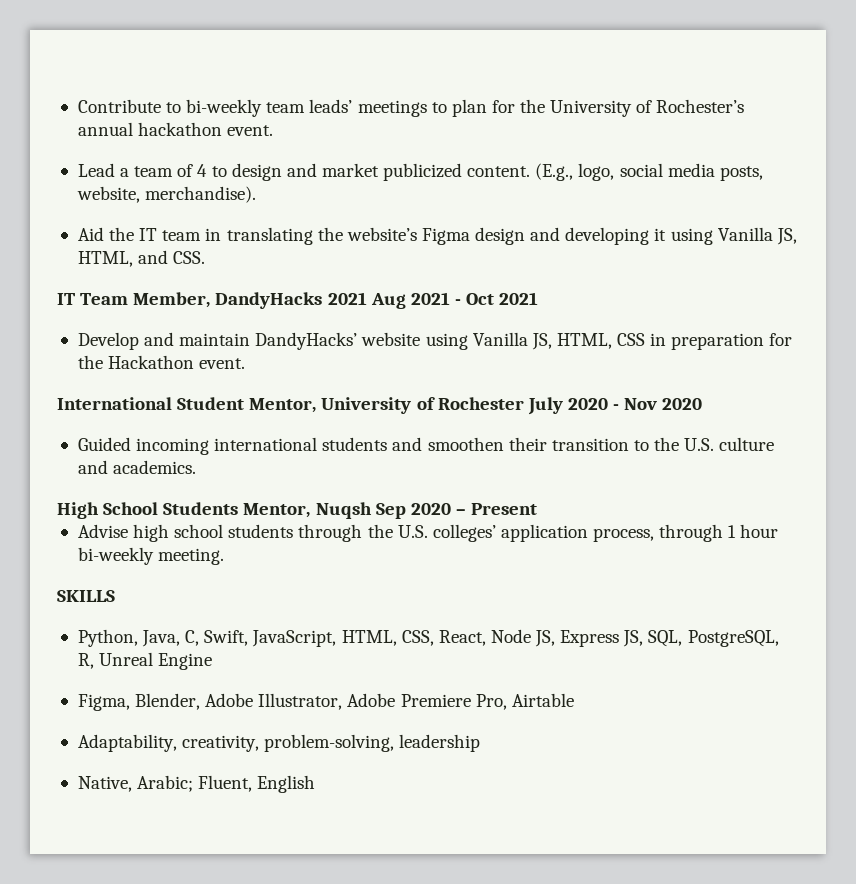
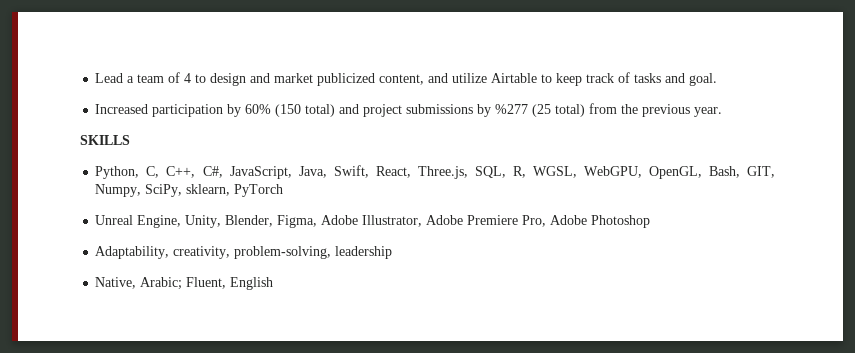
- Contribute to bi-weekly team leads’ meetings to plan for the University of Rochester’s annual hackathon event.
- Lead a team of 4 to design and market publicized content. (E.g., logo, social media posts, website, merchandise).
- Aid the IT team in translating the website’s Figma design and developing it using Vanilla JS, HTML, and CSS.
- IT Team Member, DandyHacks 2021 Aug 2021 - Oct 2021
- Develop and maintain DandyHacks’ website using Vanilla JS, HTML, CSS in preparation for the Hackathon event.
- International Student Mentor, University of Rochester July 2020 - Nov 2020
- Guided incoming international students and smoothen their transition to the U.S. culture and academics.
- High School Students Mentor, Nuqsh Sep 2020 – Present
- Advise high school students through the U.S. colleges’ application process, through 1 hour bi-weekly meeting.
+ Lead a team of 4 to design and market publicized content, and utilize Airtable to keep track of tasks and goal.
+ Increased participation by 60% (150 total) and project submissions by %277 (25 total) from the previous year.
  SKILLS
- Python, Java, C, Swift, JavaScript, HTML, CSS, React, Node JS, Express JS, SQL, PostgreSQL, R, Unreal Engine
- Figma, Blender, Adobe Illustrator, Adobe Premiere Pro, Airtable
+ Python, C, C++, C#, JavaScript, Java, Swift, React, Three.js, SQL, R, WGSL, WebGPU, OpenGL, Bash, GIT, Numpy, SciPy, sklearn, PyTorch
+ Unreal Engine, Unity, Blender, Figma, Adobe Illustrator, Adobe Premiere Pro, Adobe Photoshop

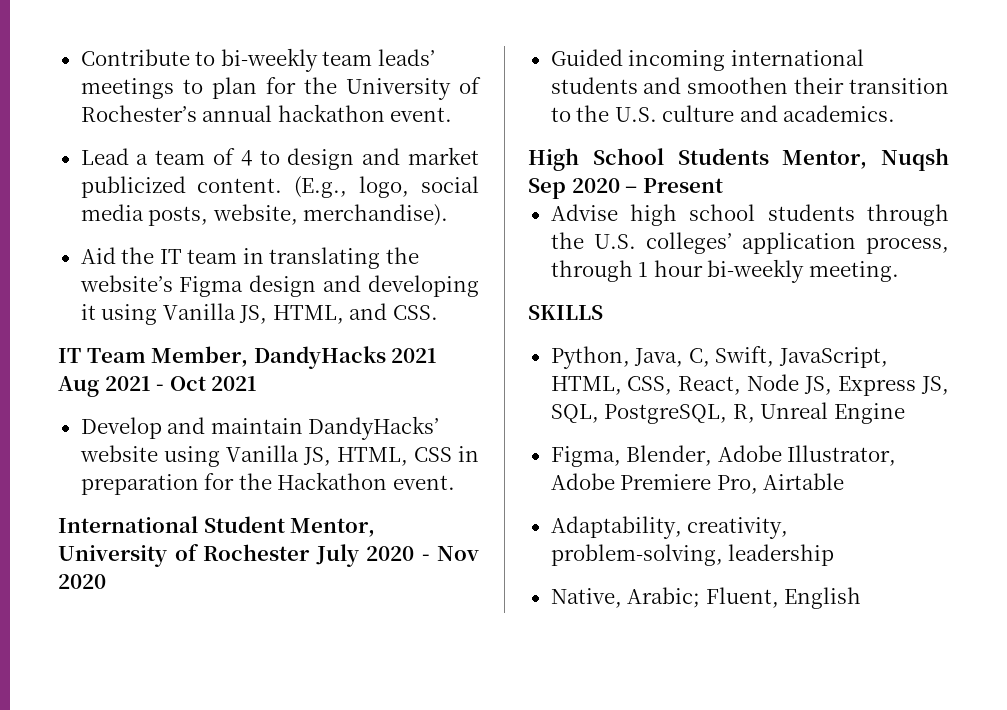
+ Contribute to bi-weekly team leads’ meetings to plan for the University of Rochester’s annual hackathon event.
- Lead a team of 4 to design and market publicized content, and utilize Airtable to keep track of tasks and goal.
- Increased participation by 60% (150 total) and project submissions by %277 (25 total) from the previous year.
+ Lead a team of 4 to design and market publicized content. (E.g., logo, social media posts, website, merchandise).
+ Aid the IT team in translating the website’s Figma design and developing it using Vanilla JS, HTML, and CSS.
+ IT Team Member, DandyHacks 2021 Aug 2021 - Oct 2021
+ Develop and maintain DandyHacks’ website using Vanilla JS, HTML, CSS in preparation for the Hackathon event.
+ International Student Mentor, University of Rochester July 2020 - Nov 2020
+ Guided incoming international students and smoothen their transition to the U.S. culture and academics.
+ High School Students Mentor, Nuqsh Sep 2020 – Present
+ Advise high school students through the U.S. colleges’ application process, through 1 hour bi-weekly meeting.
  SKILLS
- Python, C, C++, C#, JavaScript, Java, Swift, React, Three.js, SQL, R, WGSL, WebGPU, OpenGL, Bash, GIT, Numpy, SciPy, sklearn, PyTorch
- Unreal Engine, Unity, Blender, Figma, Adobe Illustrator, Adobe Premiere Pro, Adobe Photoshop
+ Python, Java, C, Swift, JavaScript, HTML, CSS, React, Node JS, Express JS, SQL, PostgreSQL, R, Unreal Engine
+ Figma, Blender, Adobe Illustrator, Adobe Premiere Pro, Airtable

